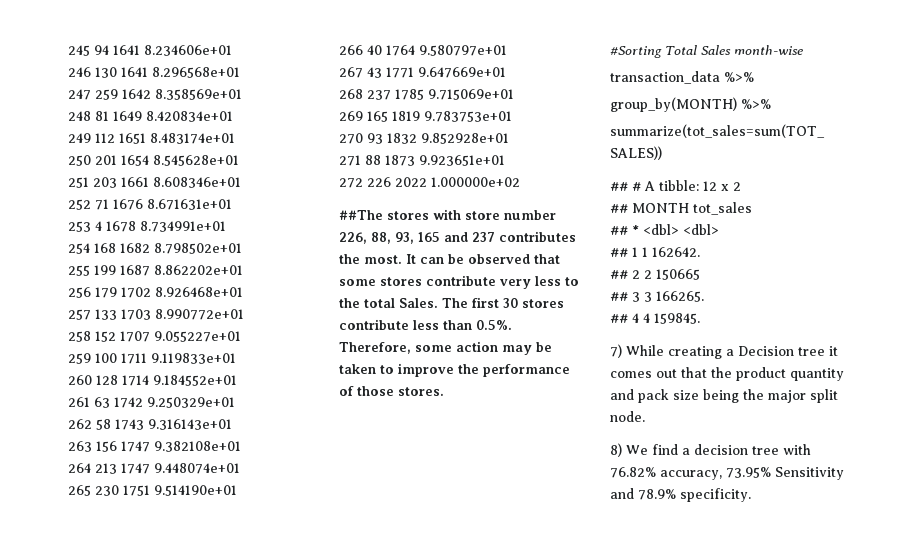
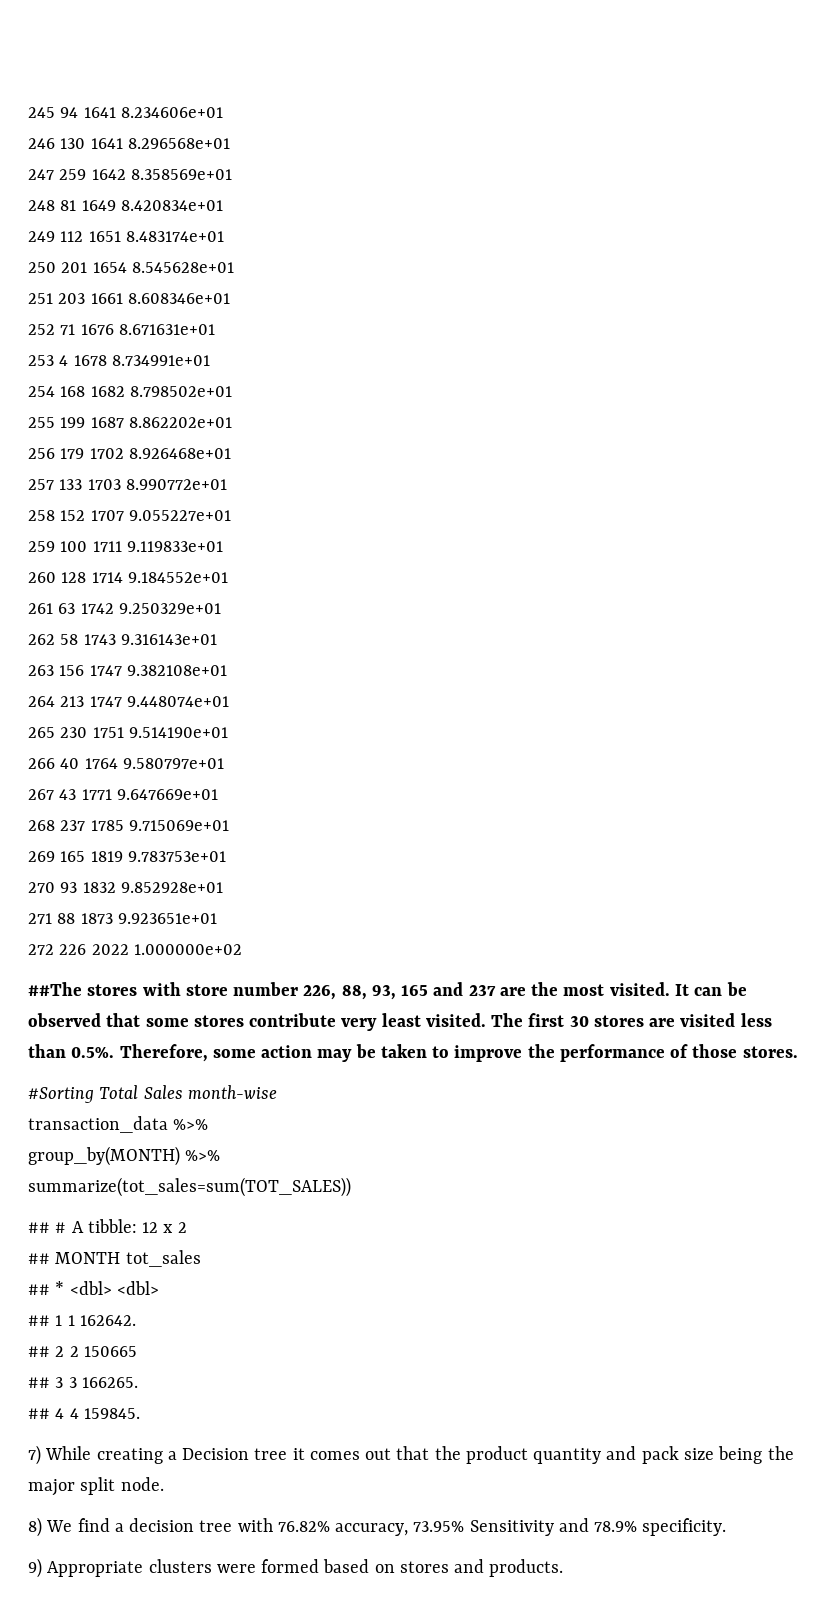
- ##The stores with store number 226, 88, 93, 165 and 237 contributes the most.
+ ##The stores with store number 226, 88, 93, 165 and 237 are the most visited.
- It can be observed that some stores contribute very less to the total Sales.
+ It can be observed that some stores contribute very least visited.
- The first 30 stores contribute less than 0.5%. Therefore, some action may be taken to improve the performance of those stores.
+ The first 30 stores are visited less than 0.5%. Therefore, some action may be taken to improve the performance of those stores.
+ 9) Appropriate clusters were formed based on stores and products.

